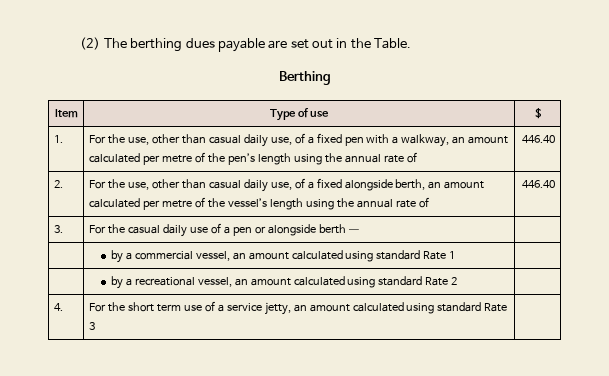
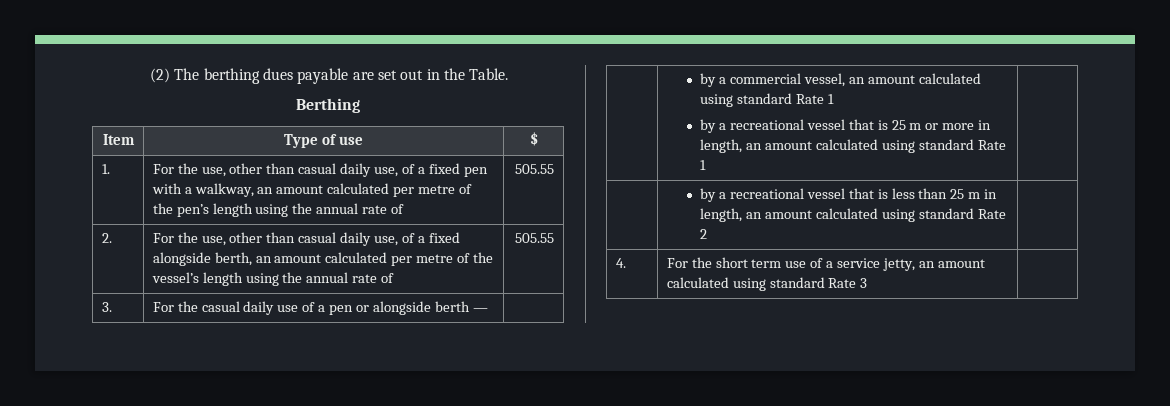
- 1. | For the use, other than casual daily use, of a fixed pen with a walkway, an amount calculated per metre of the pen’s length using the annual rate of | 446.40
+ 1. | For the use, other than casual daily use, of a fixed pen with a walkway, an amount calculated per metre of the pen’s length using the annual rate of | 505.55
- 2. | For the use, other than casual daily use, of a fixed alongside berth, an amount calculated per metre of the vessel’s length using the annual rate of | 446.40
+ 2. | For the use, other than casual daily use, of a fixed alongside berth, an amount calculated per metre of the vessel’s length using the annual rate of | 505.55
- | by a commercial vessel, an amount calculated using standard Rate 1 |
- | by a recreational vessel, an amount calculated using standard Rate 2 |
+ | by a commercial vessel, an amount calculated using standard Rate 1
+ by a recreational vessel that is 25 m or more in length, an amount calculated using standard Rate 1 |
+ | by a recreational vessel that is less than 25 m in length, an amount calculated using standard Rate 2 |

